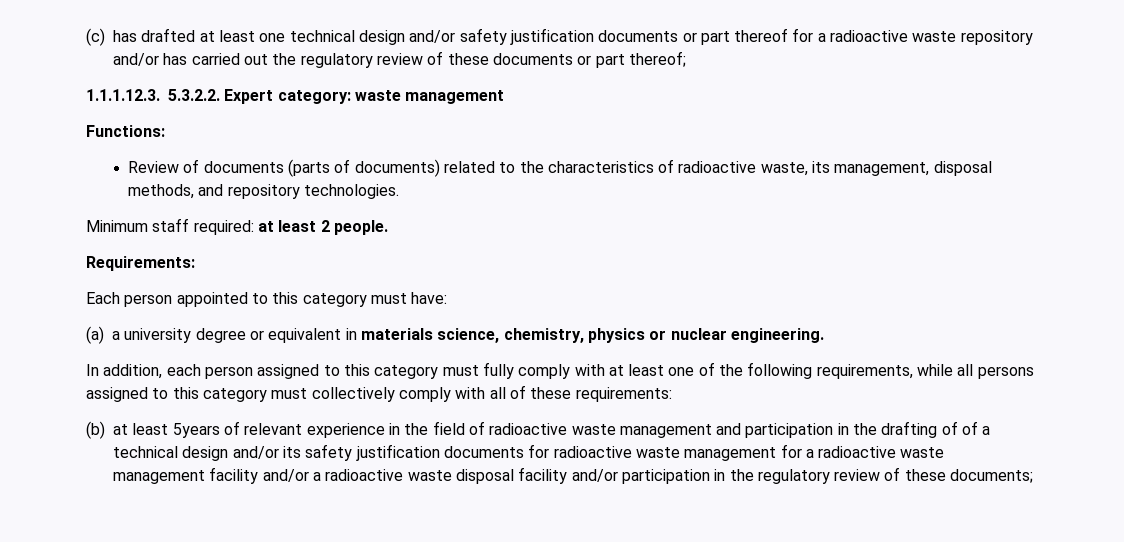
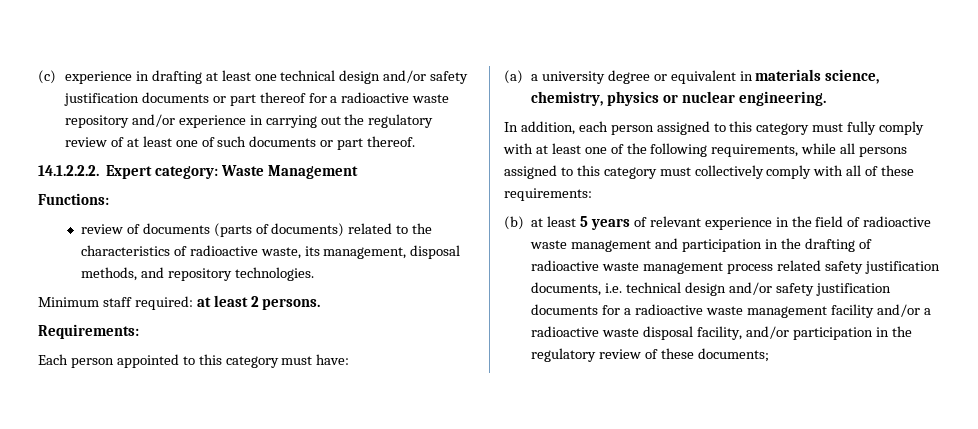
- (c) has drafted at least one technical design and/or safety justification documents or part thereof for a radioactive waste repository and/or has carried out the regulatory review of these documents or part thereof;
- 1.1.1.12.3. 5.3.2.2. Expert category: waste management
+ (c) experience in drafting at least one technical design and/or safety justification documents or part thereof for a radioactive waste repository and/or experience in carrying out the regulatory review of at least one of such documents or part thereof.
+ 14.1.2.2.2. Expert category: Waste Management
- Review of documents (parts of documents) related to the characteristics of radioactive waste, its management, disposal methods, and repository technologies.
+ review of documents (parts of documents) related to the characteristics of radioactive waste, its management, disposal methods, and repository technologies.
- Minimum staff required: at least 2 people.
+ Minimum staff required: at least 2 persons.
- (b) at least 5years of relevant experience in the field of radioactive waste management and participation in the drafting of of a technical design and/or its safety justification documents for radioactive waste management for a radioactive waste management facility and/or a radioactive waste disposal facility and/or participation in the regulatory review of these documents;
+ (b) at least 5 years of relevant experience in the field of radioactive waste management and participation in the drafting of radioactive waste management process related safety justification documents, i.e. technical design and/or safety justification documents for a radioactive waste management facility and/or a radioactive waste disposal facility, and/or participation in the regulatory review of these documents;

